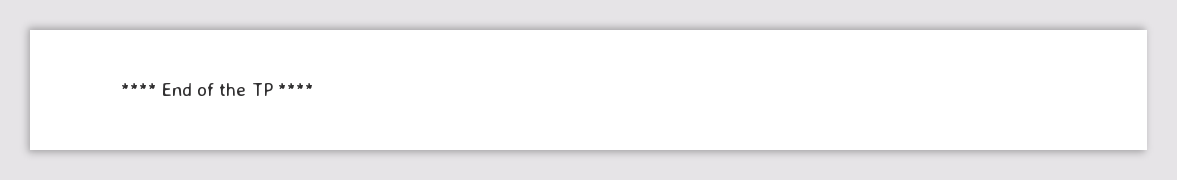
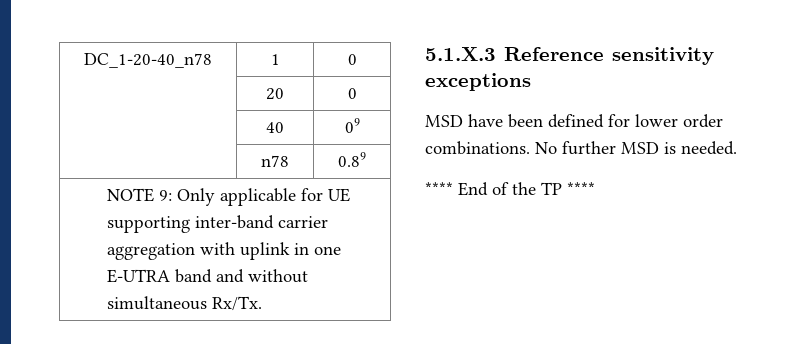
+ DC_1-20-40_n78 | 1 | 0
+ | 20 | 0
+ | 40 | 09
+ | n78 | 0.89
+ NOTE 9: Only applicable for UE supporting inter-band carrier aggregation with uplink in one E-UTRA band and without simultaneous Rx/Tx.
+ 5.1.X.3 Reference sensitivity exceptions
+ MSD have been defined for lower order combinations. No further MSD is needed.

